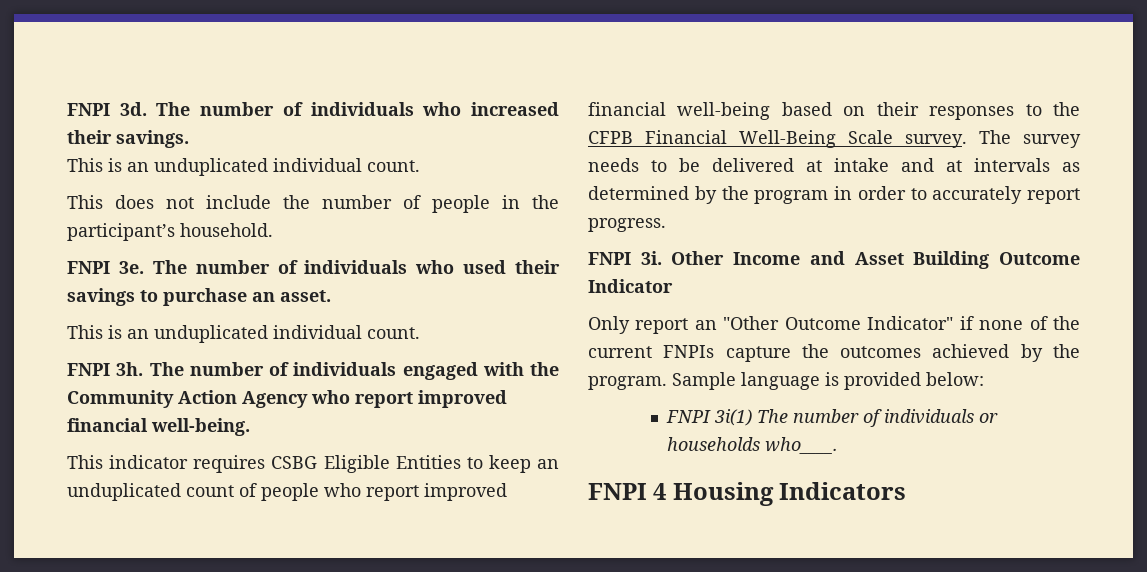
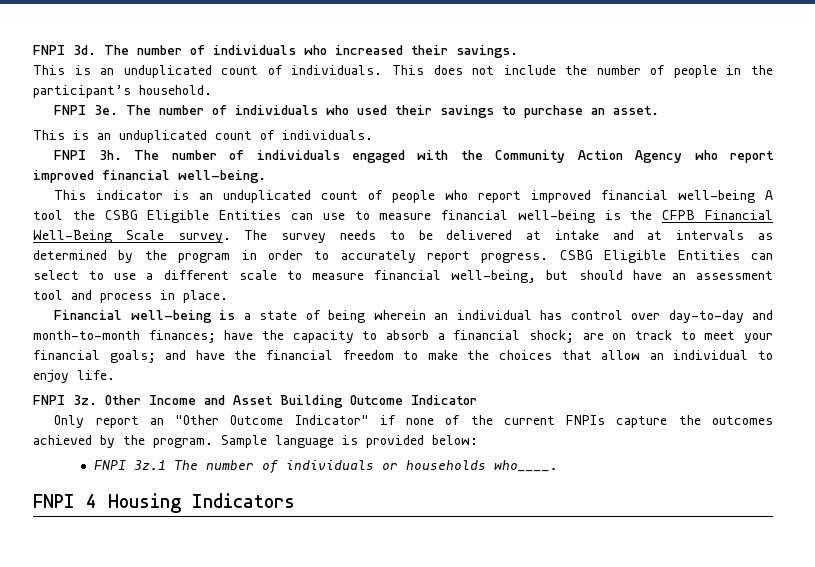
  The number of individuals who increased their savings.
- This is an unduplicated individual count.
- This does not include the number of people in the participant’s household.
+ This is an unduplicated count of individuals. This does not include the number of people in the participant’s household.
  The number of individuals who used their savings to purchase an asset.
- This is an unduplicated individual count.
+ This is an unduplicated count of individuals.
- This indicator requires CSBG Eligible Entities to keep an unduplicated count of people who report improved financial well-being based on their responses to the CFPB Financial Well-Being Scale survey.
+ This indicator is an unduplicated count of people who report improved financial well-being A tool the CSBG Eligible Entities can use to measure financial well-being is the CFPB Financial Well-Being Scale survey.
- The survey needs to be delivered at intake and at intervals as determined by the program in order to accurately report progress.
- FNPI 3i.
+ The survey needs to be delivered at intake and at intervals as determined by the program in order to accurately report progress. CSBG Eligible Entities can select to use a different scale to measure financial well-being, but should have an assessment tool and process in place.
+ Financial well-being is a state of being wherein an individual has control over day-to-day and month-to-month finances; have the capacity to absorb a financial shock; are on track to meet your financial goals; and have the financial freedom to make the choices that allow an individual to enjoy life.
+ FNPI 3z.
- FNPI 3i(1) The number of individuals or households who____.
+ FNPI 3z.1 The number of individuals or households who____.

